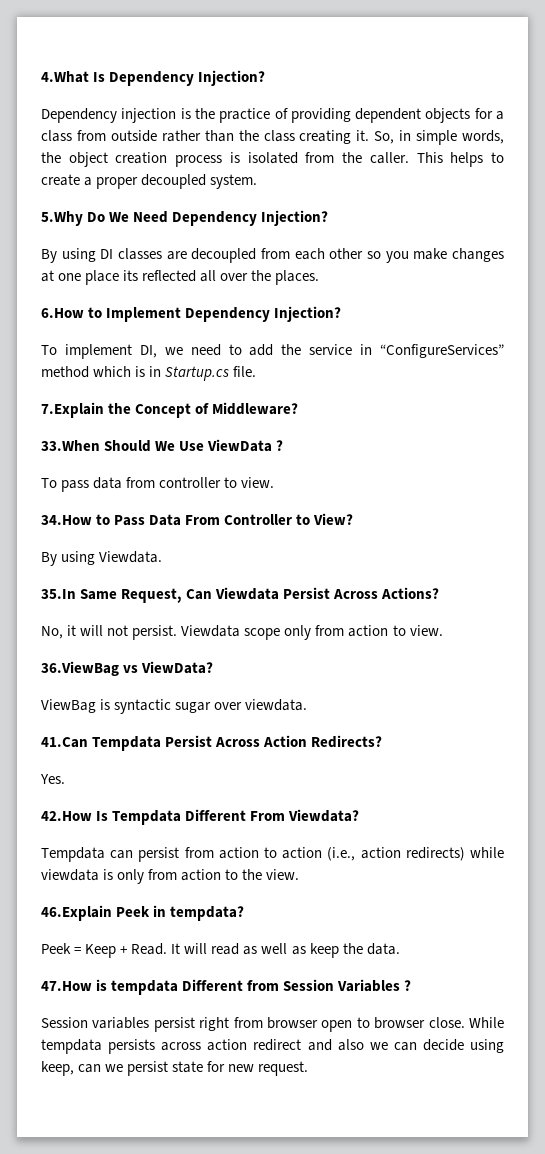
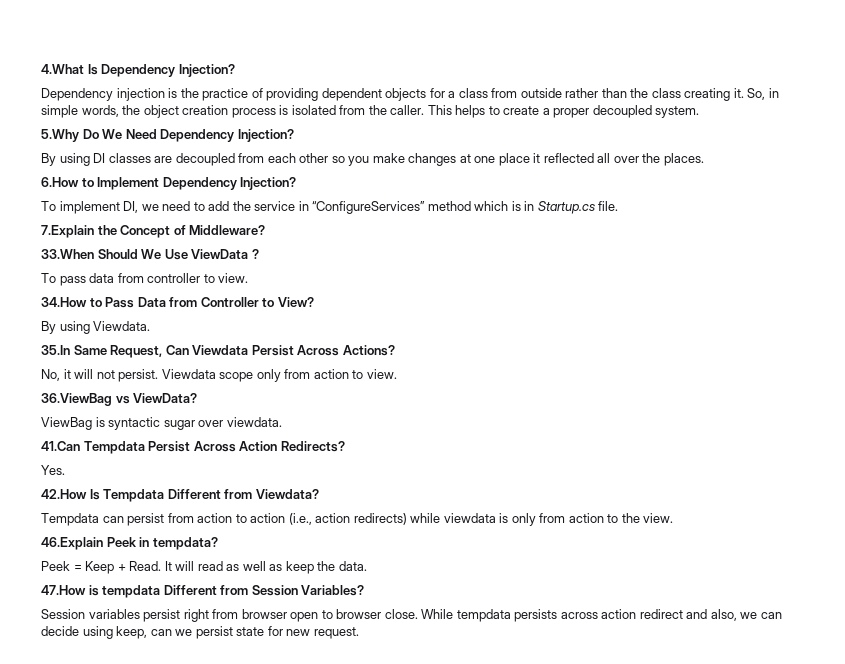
- By using DI classes are decoupled from each other so you make changes at one place its reflected all over the places.
+ By using DI classes are decoupled from each other so you make changes at one place it reflected all over the places.
- 34.How to Pass Data From Controller to View?
+ 34.How to Pass Data from Controller to View?
- 42.How Is Tempdata Different From Viewdata?
+ 42.How Is Tempdata Different from Viewdata?
- 47.How is tempdata Different from Session Variables ?
+ 47.How is tempdata Different from Session Variables?
- While tempdata persists across action redirect and also we can decide using keep, can we persist state for new request.
+ While tempdata persists across action redirect and also, we can decide using keep, can we persist state for new request.

